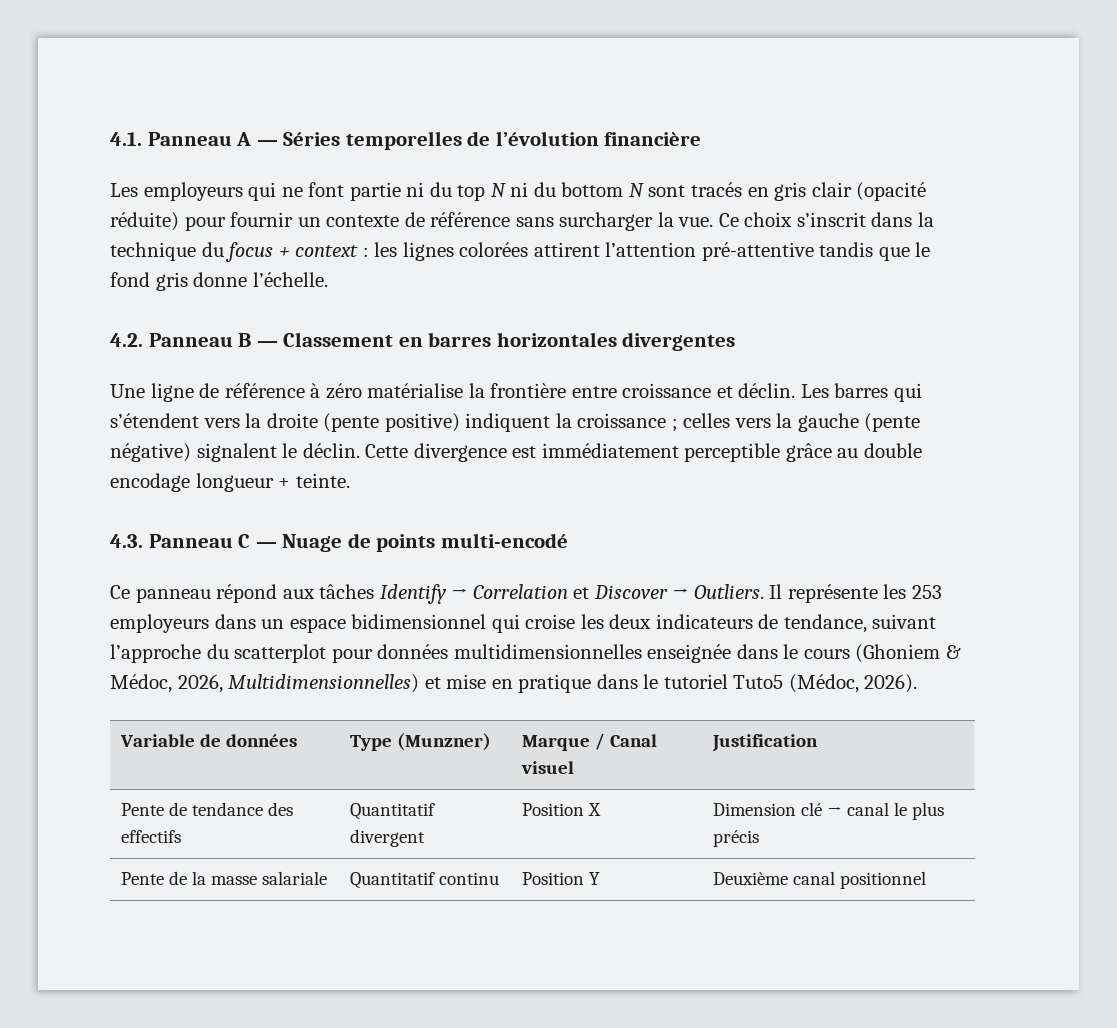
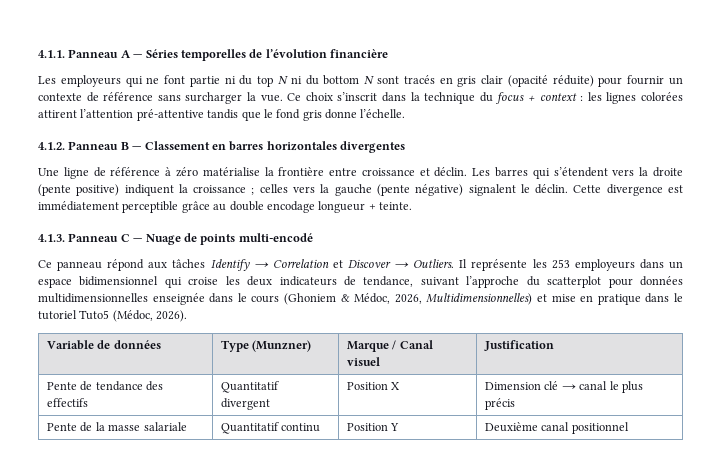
- 4.1. Panneau A — Séries temporelles de l’évolution financière
+ 4.1.1. Panneau A — Séries temporelles de l’évolution financière
- 4.2. Panneau B — Classement en barres horizontales divergentes
+ 4.1.2. Panneau B — Classement en barres horizontales divergentes
- 4.3. Panneau C — Nuage de points multi-encodé
+ 4.1.3. Panneau C — Nuage de points multi-encodé

